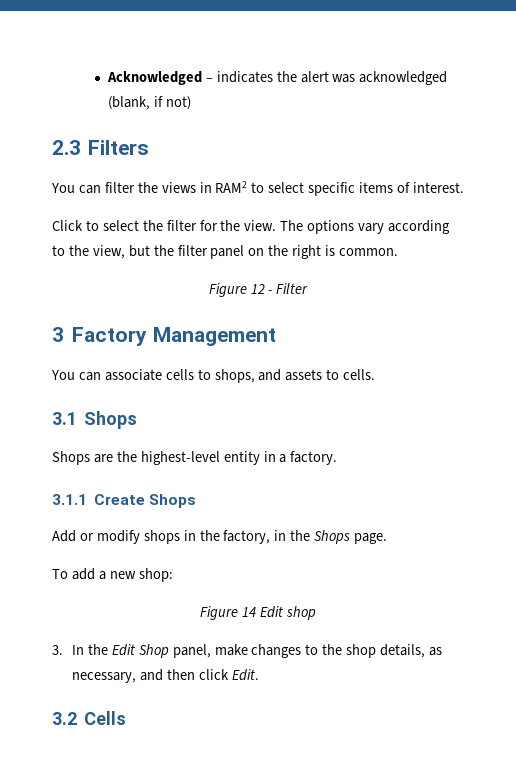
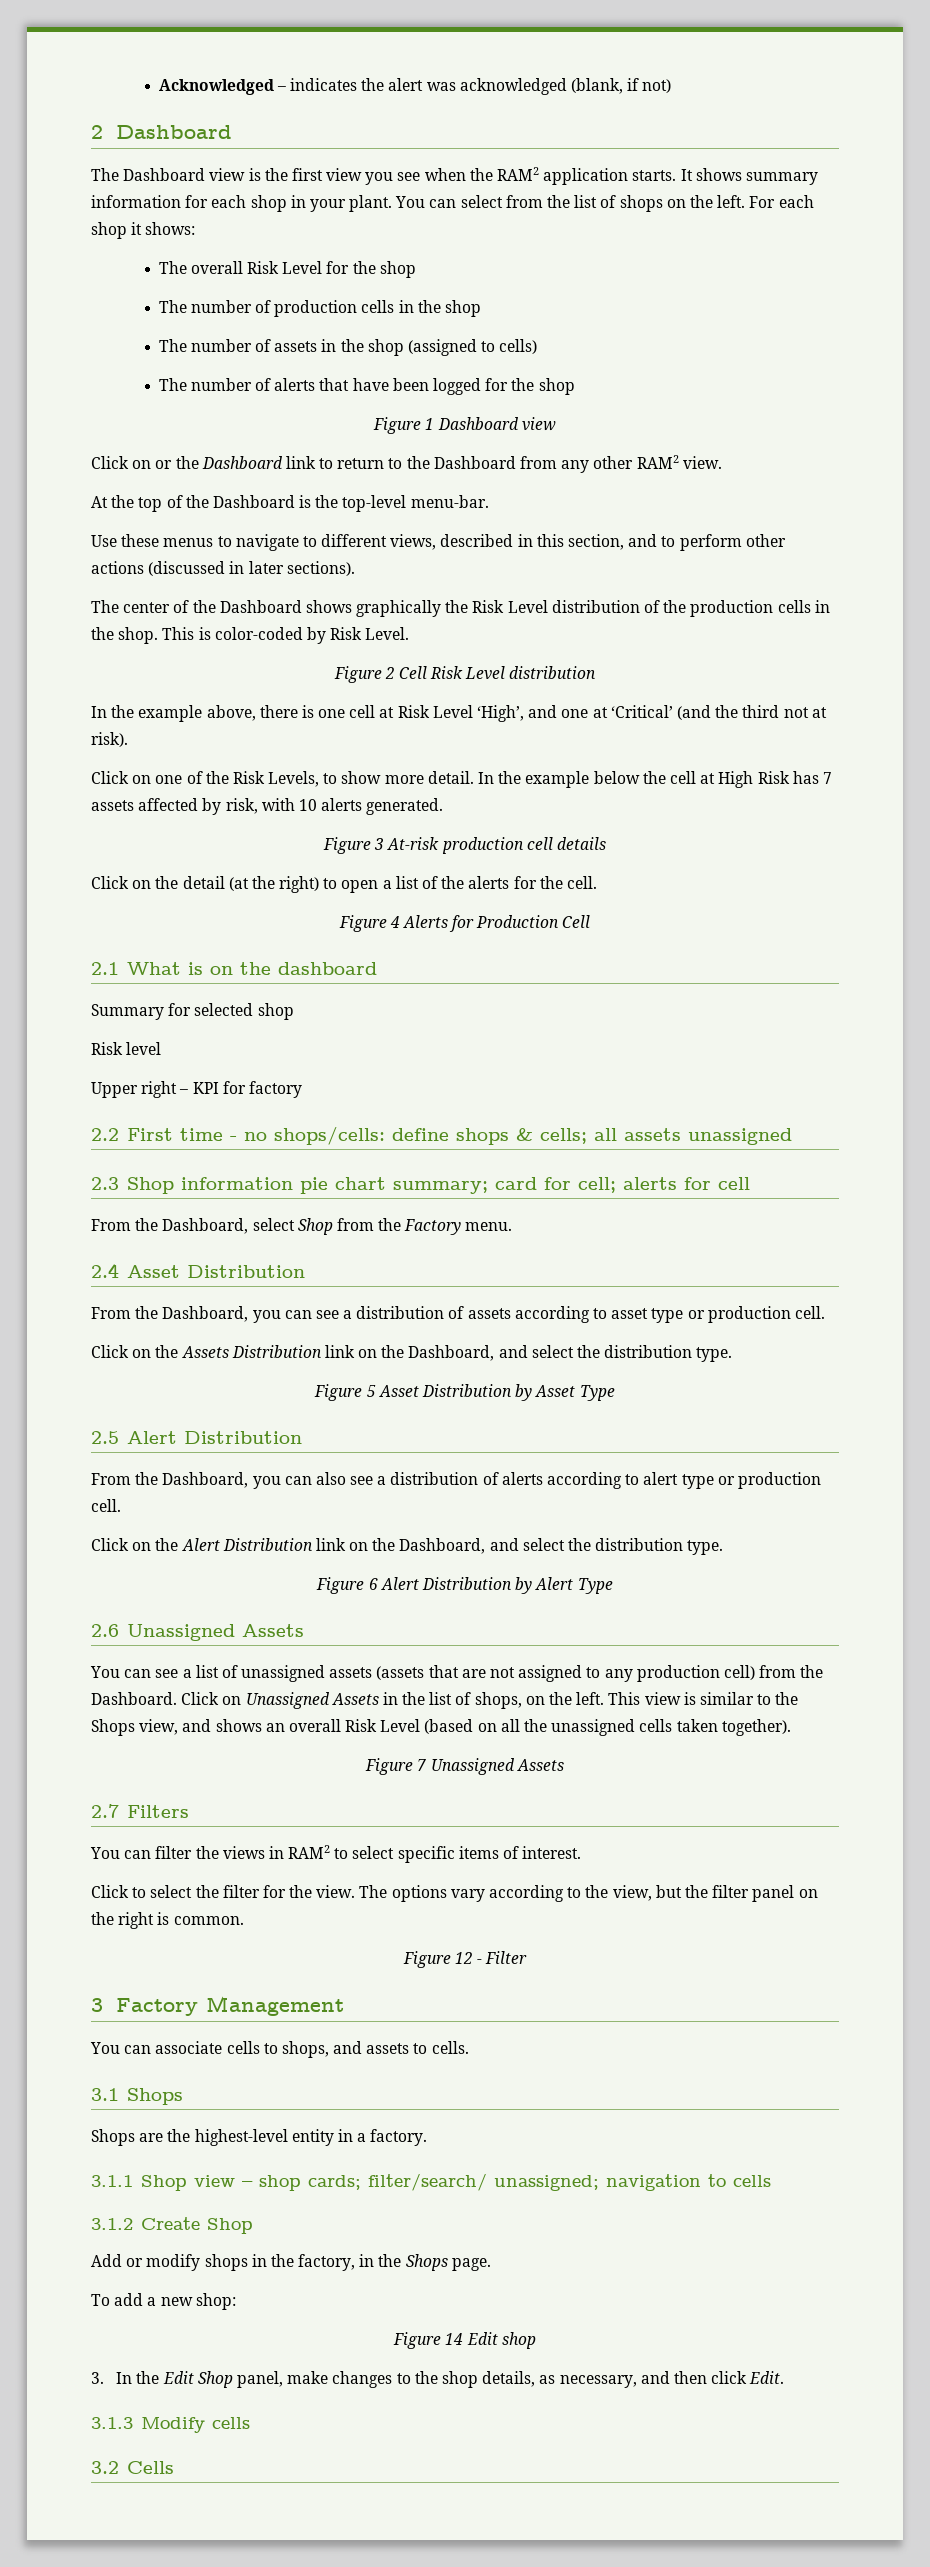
- 2.3 Filters
+ 2 Dashboard
+ The Dashboard view is the first view you see when the RAM2 application starts. It shows summary information for each shop in your plant. You can select from the list of shops on the left. For each shop it shows:
+ The overall Risk Level for the shop
+ The number of production cells in the shop
+ The number of assets in the shop (assigned to cells)
+ The number of alerts that have been logged for the shop
+ Figure 1 Dashboard view
+ Click on or the Dashboard link to return to the Dashboard from any other RAM2 view.
+ At the top of the Dashboard is the top-level menu-bar.
+ Use these menus to navigate to different views, described in this section, and to perform other actions (discussed in later sections).
+ The center of the Dashboard shows graphically the Risk Level distribution of the production cells in the shop. This is color-coded by Risk Level.
+ Figure 2 Cell Risk Level distribution
+ In the example above, there is one cell at Risk Level ‘High’, and one at ‘Critical’ (and the third not at risk).
+ Click on one of the Risk Levels, to show more detail. In the example below the cell at High Risk has 7 assets affected by risk, with 10 alerts generated.
+ Figure 3 At-risk production cell details
+ Click on the detail (at the right) to open a list of the alerts for the cell.
+ Figure 4 Alerts for Production Cell
+ 2.1 What is on the dashboard
+ Summary for selected shop
+ Risk level
+ Upper right – KPI for factory
+ 2.2 First time - no shops/cells: define shops & cells; all assets unassigned
+ 2.3 Shop information pie chart summary; card for cell; alerts for cell
+ From the Dashboard, select Shop from the Factory menu.
+ 2.4 Asset Distribution
+ From the Dashboard, you can see a distribution of assets according to asset type or production cell.
+ Click on the Assets Distribution link on the Dashboard, and select the distribution type.
+ Figure 5 Asset Distribution by Asset Type
+ 2.5 Alert Distribution
+ From the Dashboard, you can also see a distribution of alerts according to alert type or production cell.
+ Click on the Alert Distribution link on the Dashboard, and select the distribution type.
+ Figure 6 Alert Distribution by Alert Type
+ 2.6 Unassigned Assets
+ You can see a list of unassigned assets (assets that are not assigned to any production cell) from the Dashboard. Click on Unassigned Assets in the list of shops, on the left. This view is similar to the Shops view, and shows an overall Risk Level (based on all the unassigned cells taken together).
+ Figure 7 Unassigned Assets
+ 2.7 Filters
- 3.1.1 Create Shops
+ 3.1.1 Shop view – shop cards; filter/search/ unassigned; navigation to cells
+ 3.1.2 Create Shop
+ 3.1.3 Modify cells

